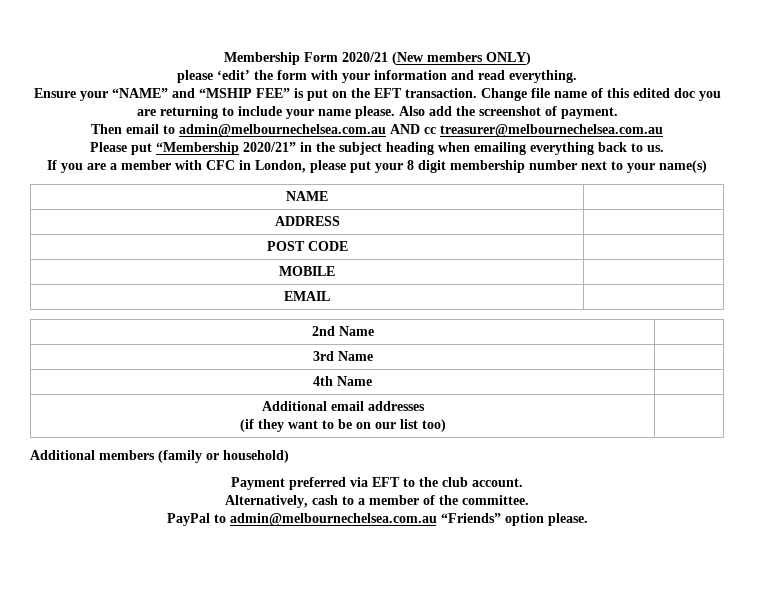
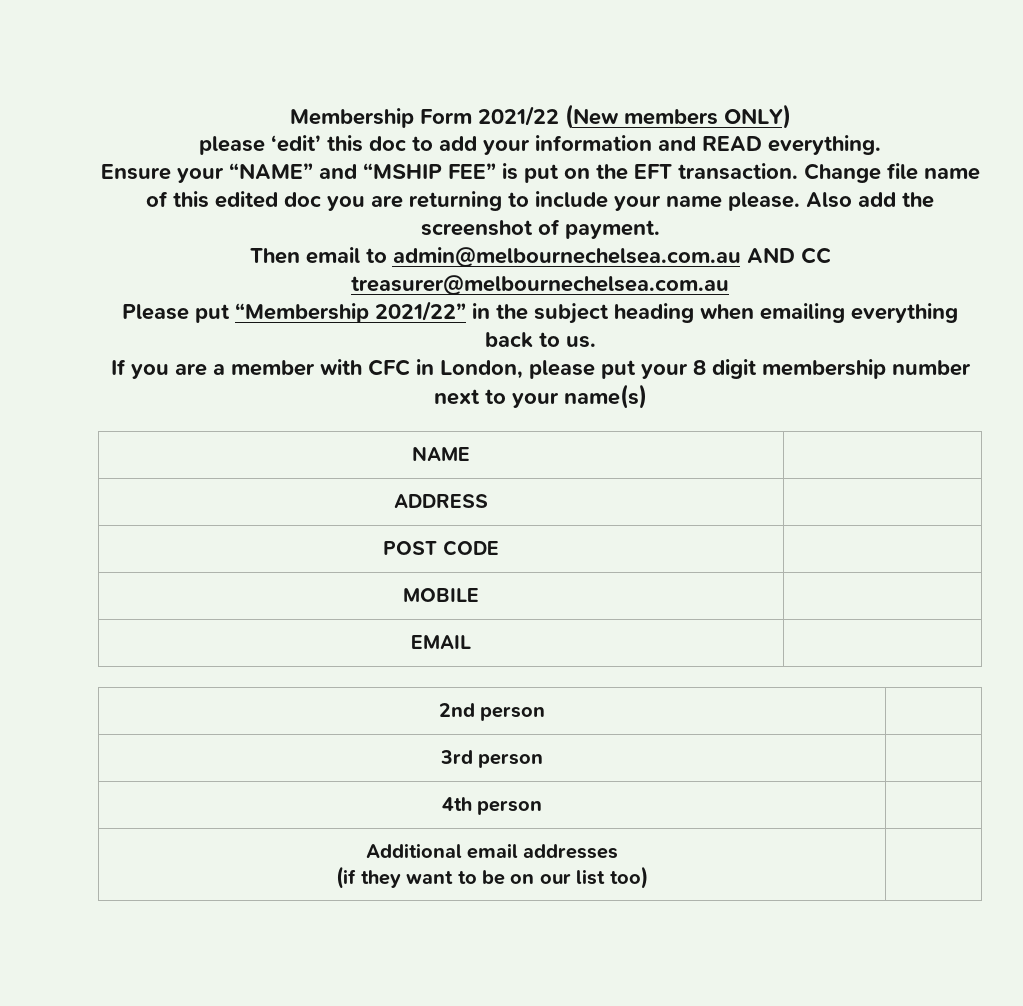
- Membership Form 2020/21 (New members ONLY)
+ Membership Form 2021/22 (New members ONLY)
- please ‘edit’ the form with your information and read everything.
+ please ‘edit’ this doc to add your information and READ everything.
- Then email to admin@melbournechelsea.com.au AND cc treasurer@melbournechelsea.com.au
+ Then email to admin@melbournechelsea.com.au AND CC treasurer@melbournechelsea.com.au
- Please put “Membership 2020/21” in the subject heading when emailing everything back to us.
+ Please put “Membership 2021/22” in the subject heading when emailing everything back to us.
- 2nd Name |
+ 2nd person |
- 3rd Name |
+ 3rd person |
- 4th Name |
+ 4th person |
- Additional members (family or household)
- Payment preferred via EFT to the club account.
- Alternatively, cash to a member of the committee.
- PayPal to admin@melbournechelsea.com.au “Friends” option please.

